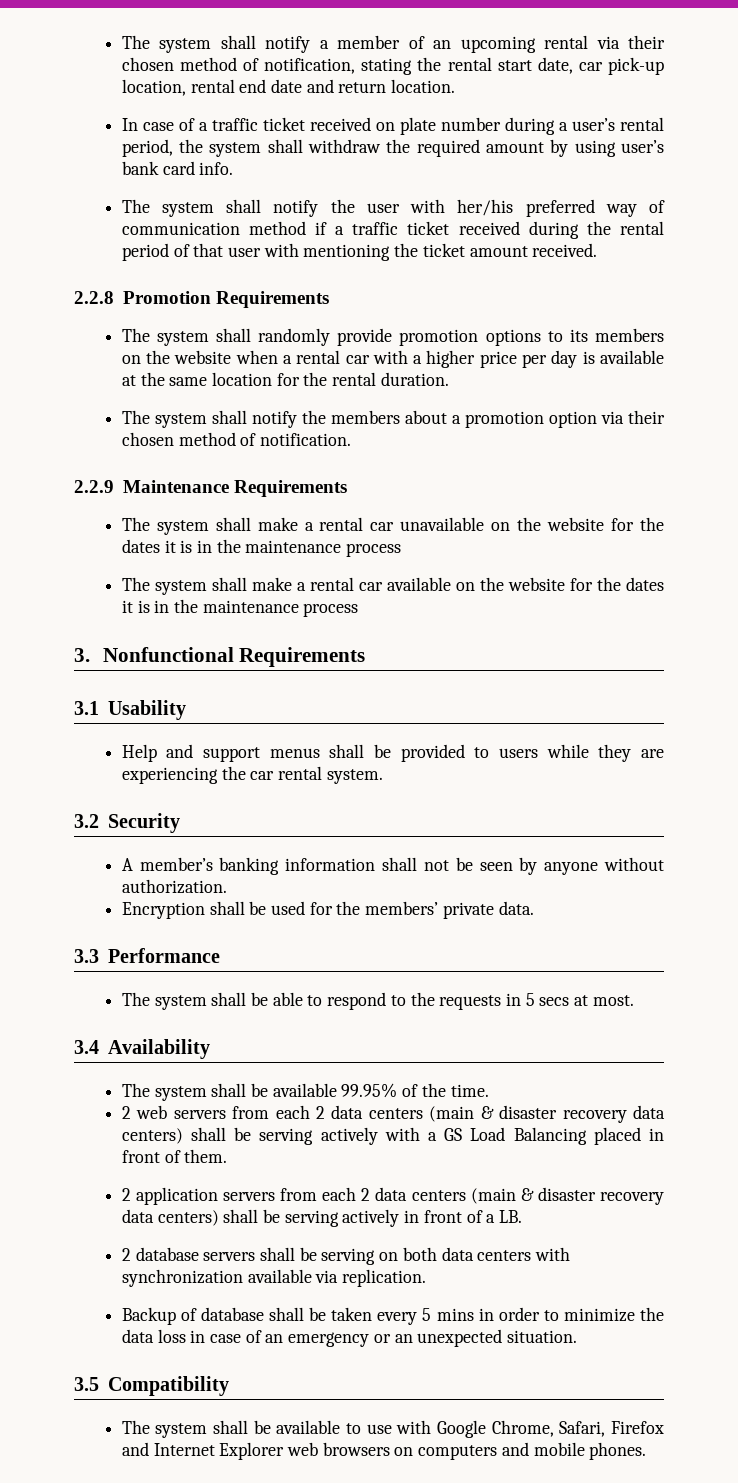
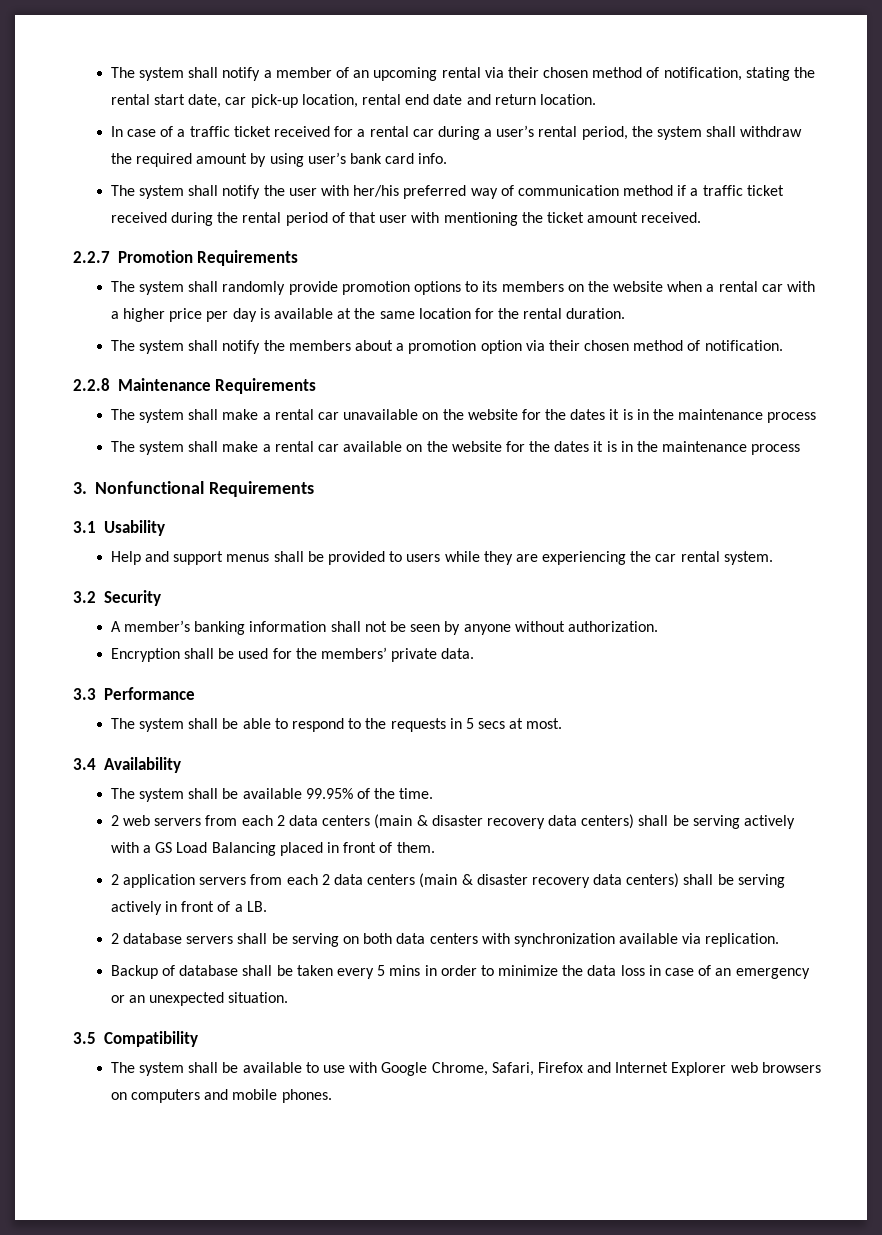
- In case of a traffic ticket received on plate number during a user’s rental period, the system shall withdraw the required amount by using user’s bank card info.
+ In case of a traffic ticket received for a rental car during a user’s rental period, the system shall withdraw the required amount by using user’s bank card info.
- 2.2.8 Promotion Requirements
+ 2.2.7 Promotion Requirements
- 2.2.9 Maintenance Requirements
+ 2.2.8 Maintenance Requirements

